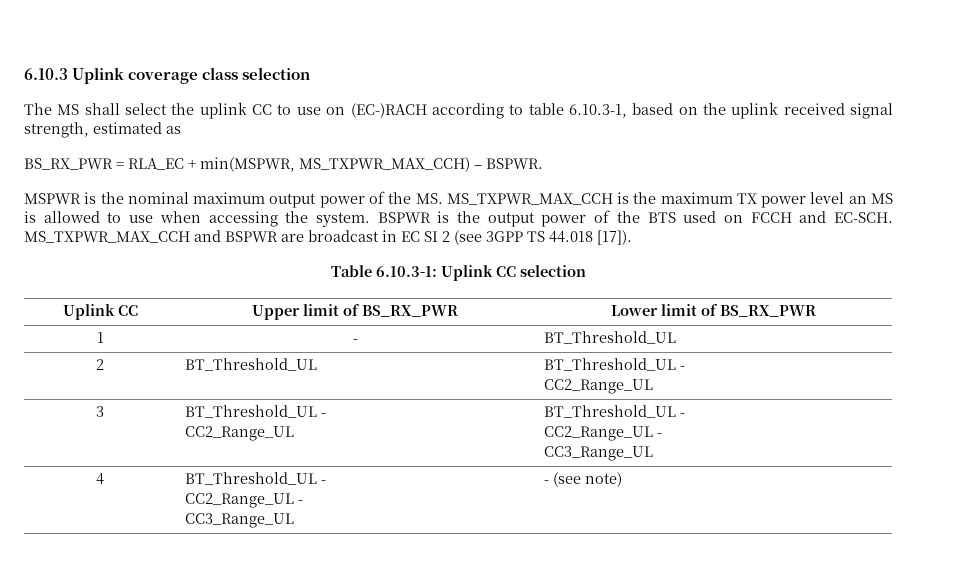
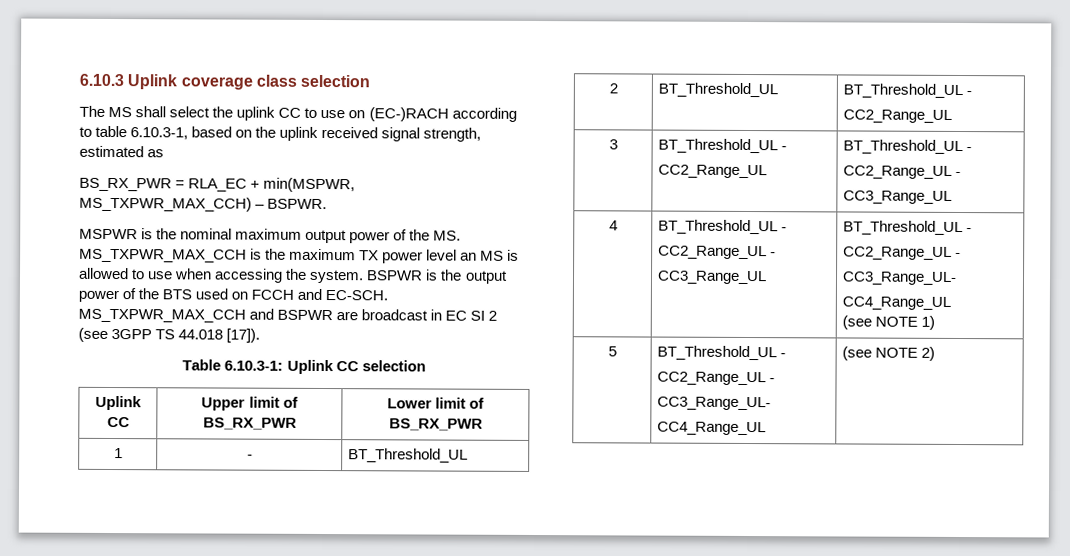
  4 | BT_Threshold_UL -
  CC2_Range_UL -
- CC3_Range_UL | - (see note)
+ CC3_Range_UL | BT_Threshold_UL -
+ CC2_Range_UL -
+ CC3_Range_UL-
+ CC4_Range_UL
+ (see NOTE 1)
+ 5 | BT_Threshold_UL -
+ CC2_Range_UL -
+ CC3_Range_UL-
+ CC4_Range_UL | (see NOTE 2)

